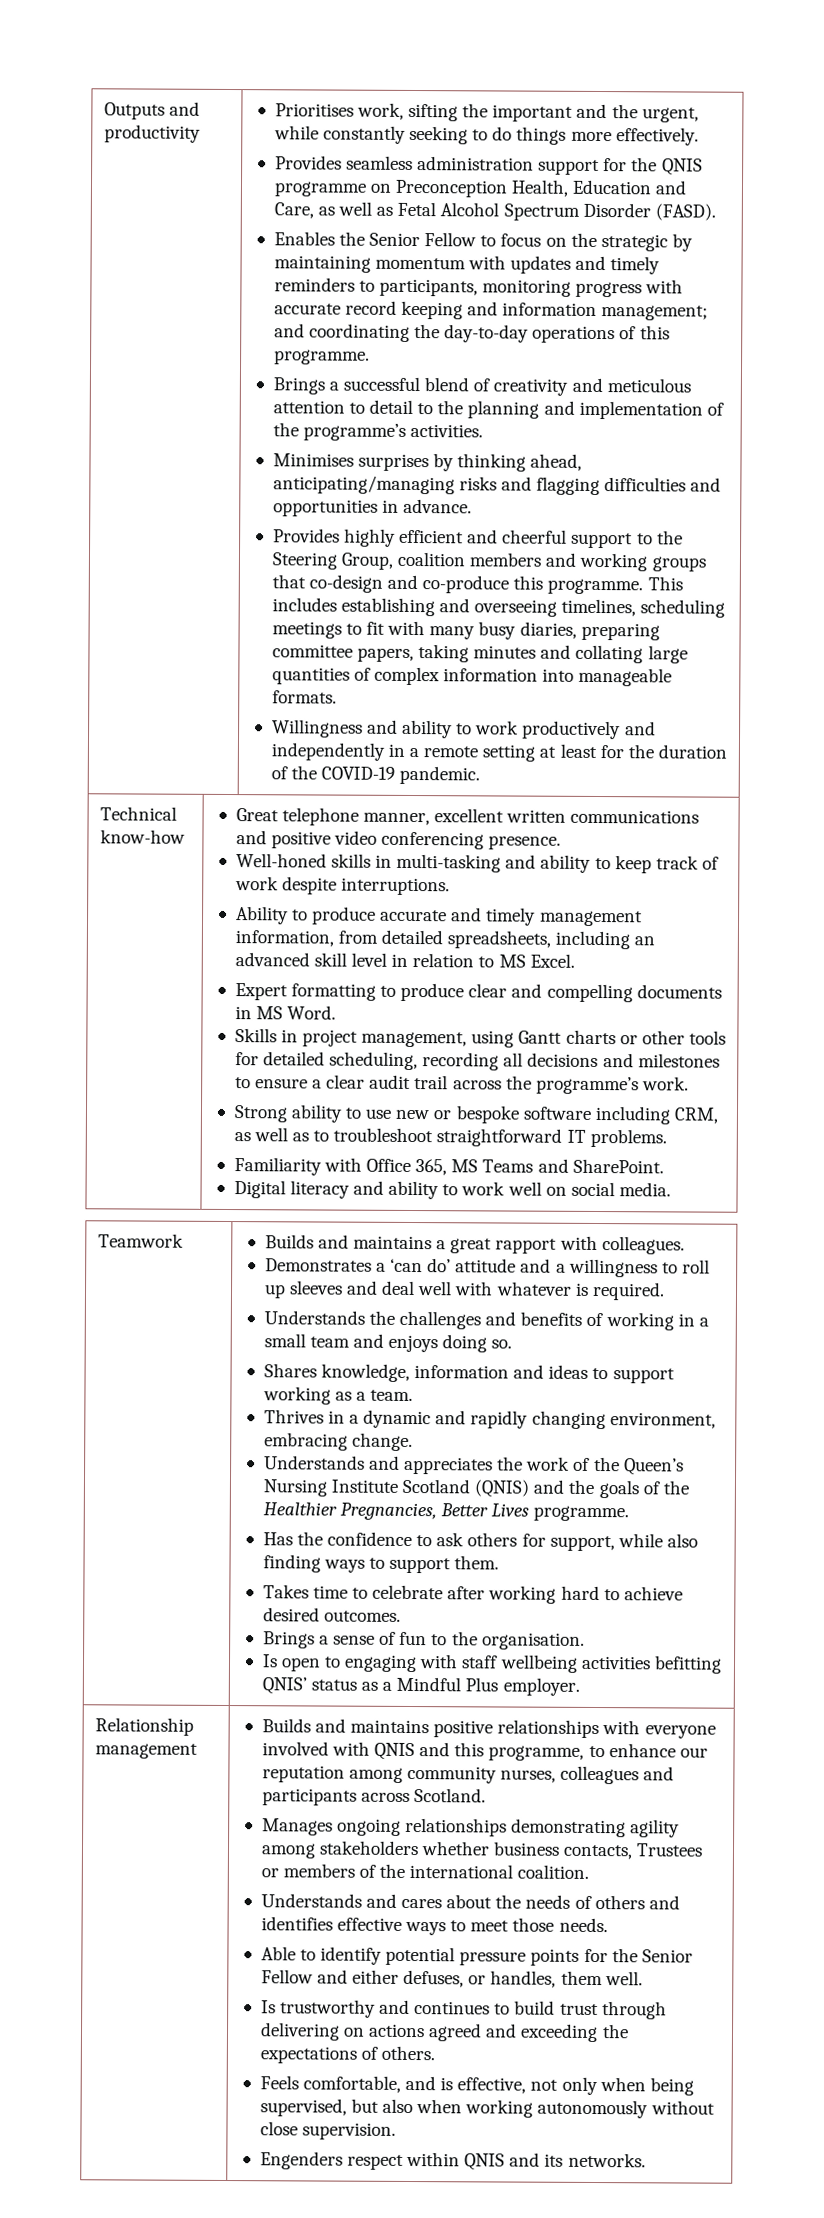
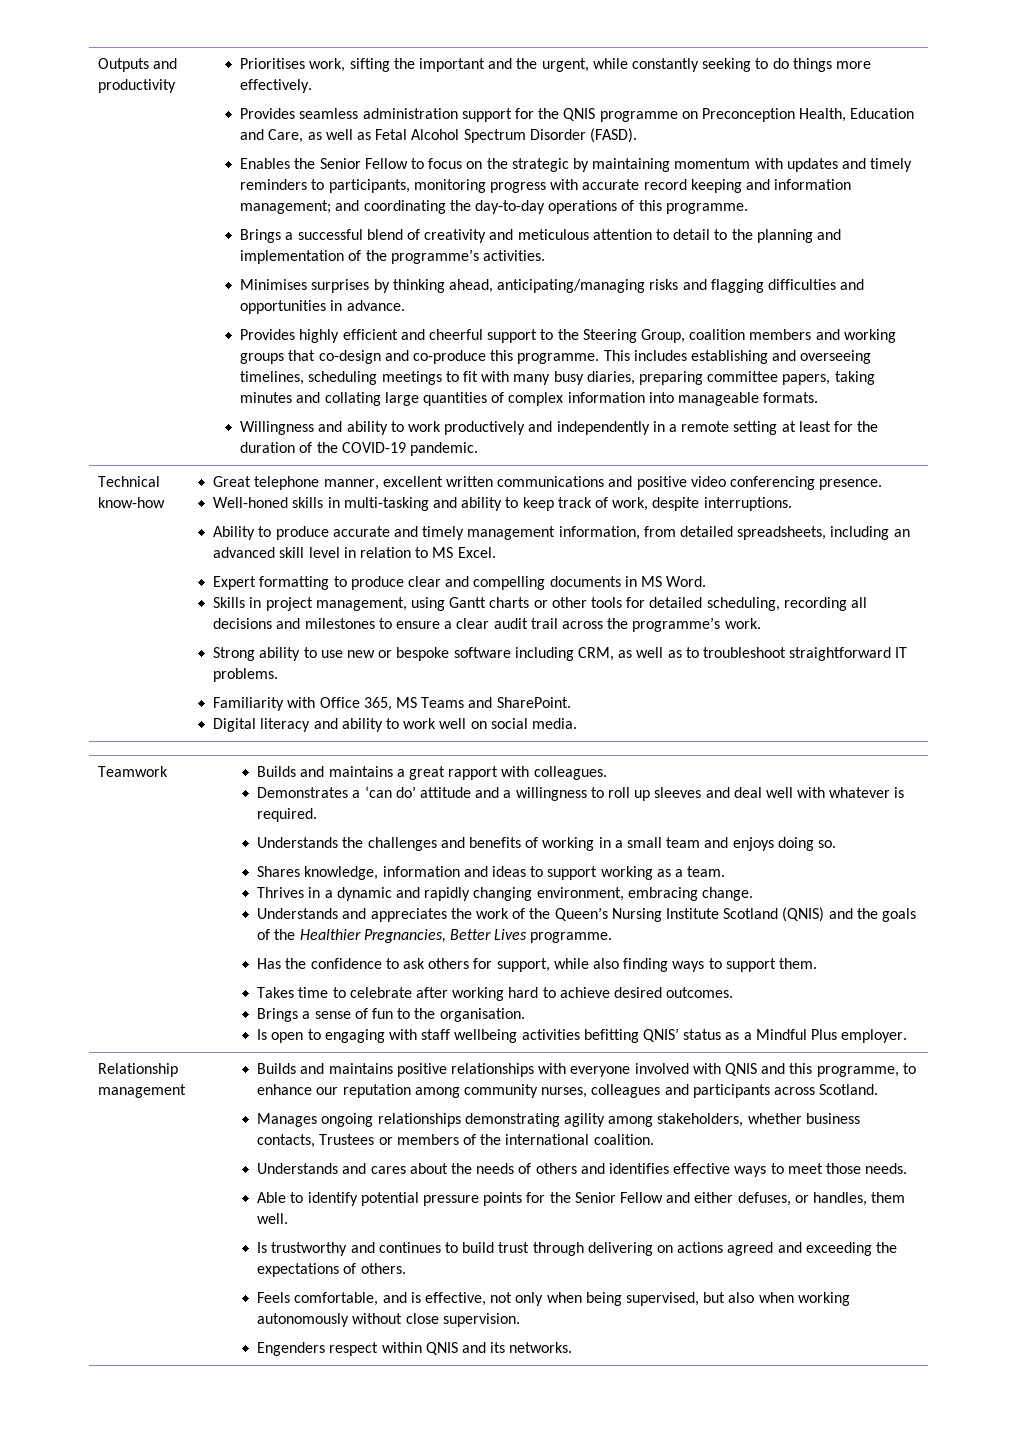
- Well-honed skills in multi-tasking and ability to keep track of work despite interruptions.
+ Well-honed skills in multi-tasking and ability to keep track of work, despite interruptions.
- Manages ongoing relationships demonstrating agility among stakeholders whether business contacts, Trustees or members of the international coalition.
+ Manages ongoing relationships demonstrating agility among stakeholders, whether business contacts, Trustees or members of the international coalition.

